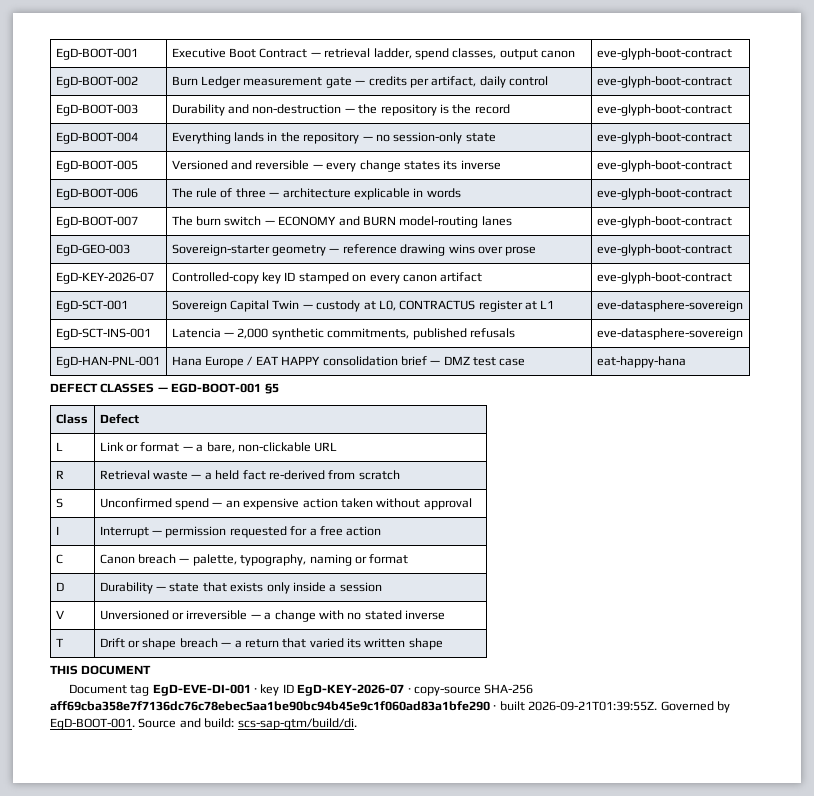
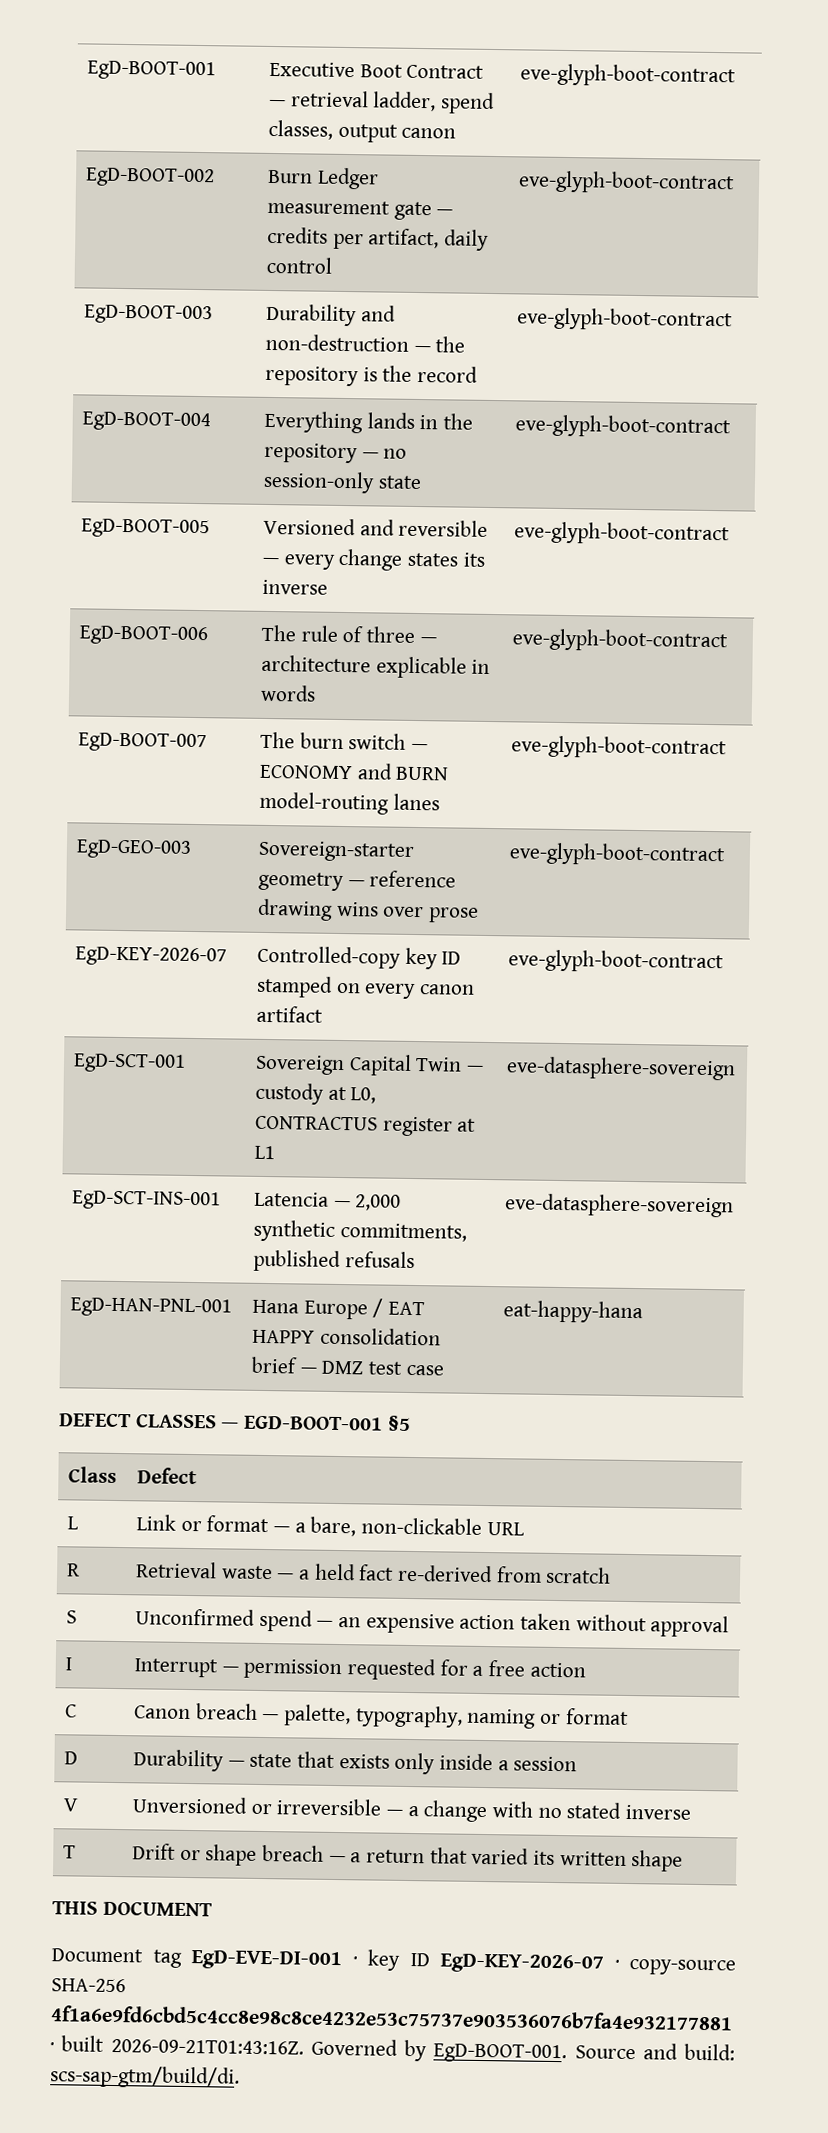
- Document tag EgD-EVE-DI-001 · key ID EgD-KEY-2026-07 · copy-source SHA-256 aff69cba358e7f7136dc76c78ebec5aa1be90bc94b45e9c1f060ad83a1bfe290 · built 2026-09-21T01:39:55Z.
+ Document tag EgD-EVE-DI-001 · key ID EgD-KEY-2026-07 · copy-source SHA-256 4f1a6e9fd6cbd5c4cc8e98c8ce4232e53c75737e903536076b7fa4e932177881 · built 2026-09-21T01:43:16Z.

